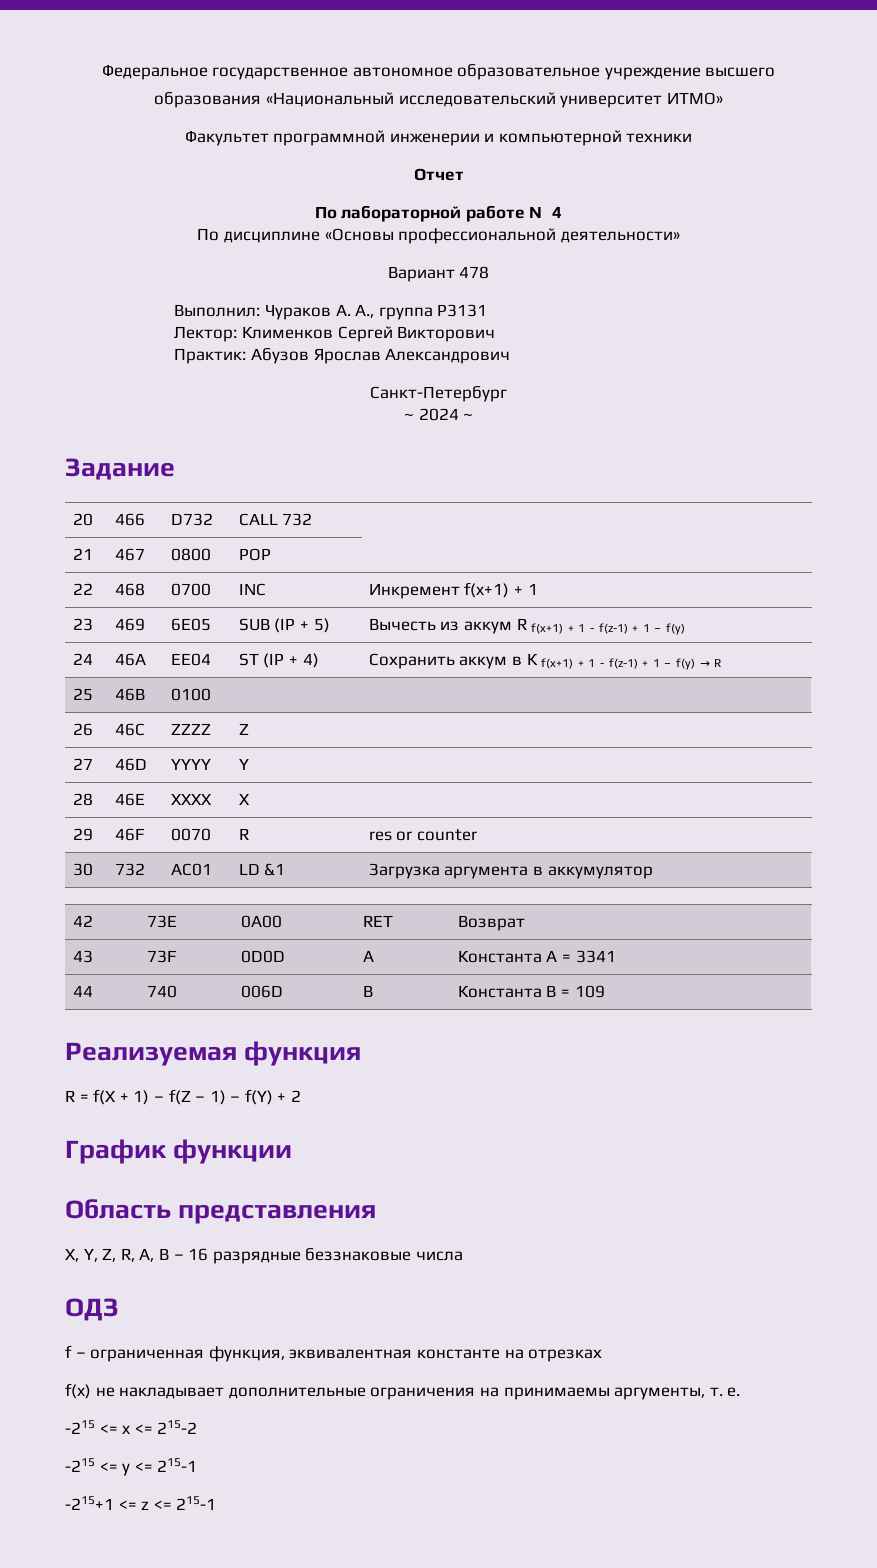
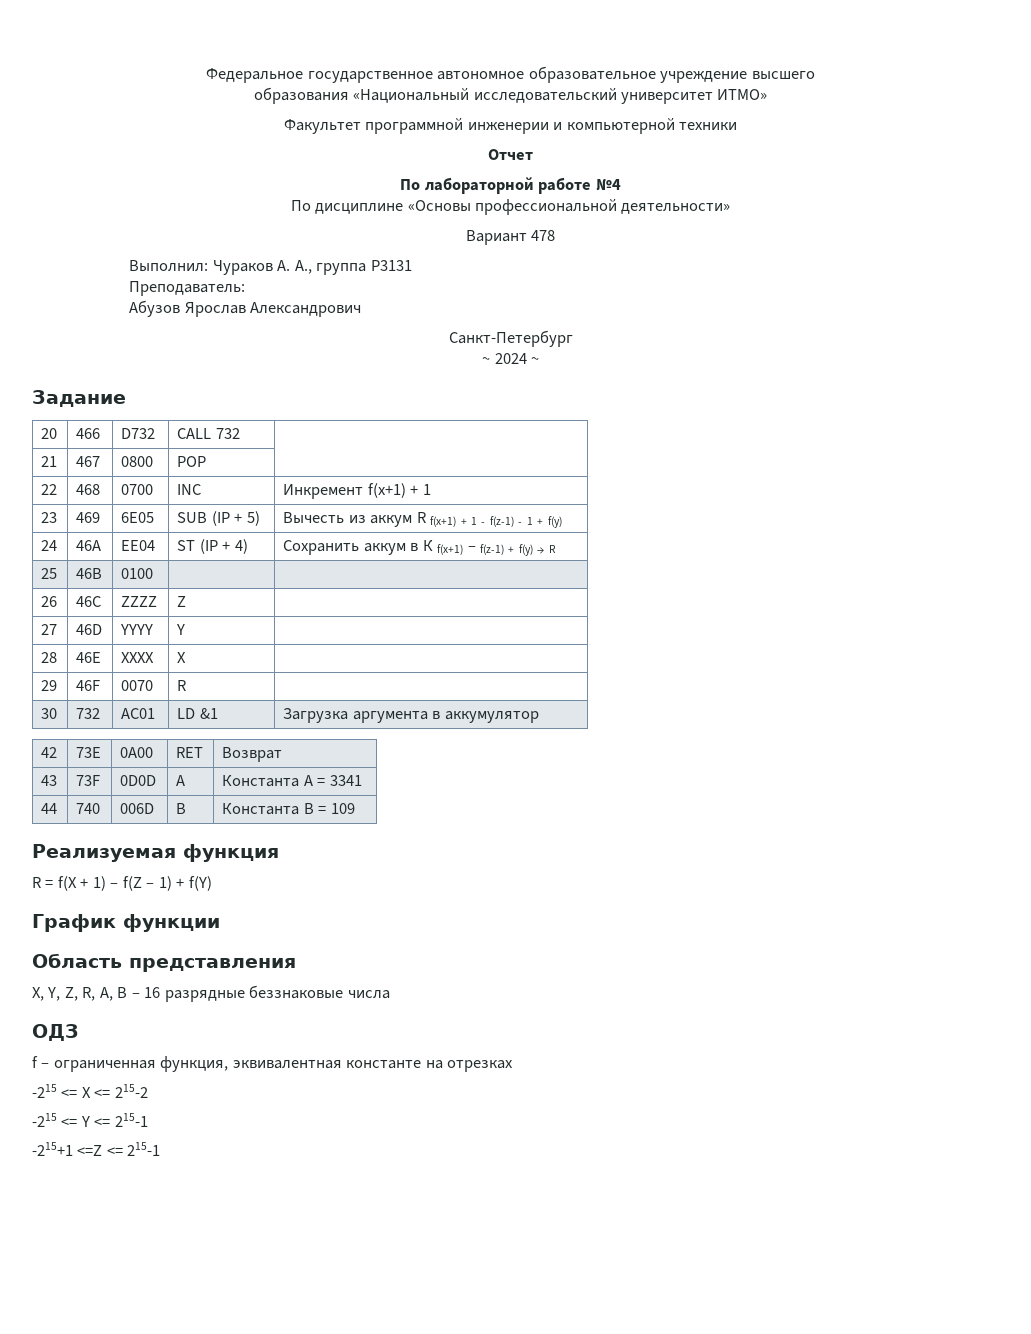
- Лектор: Клименков Сергей Викторович
- Практик: Абузов Ярослав Александрович
+ Преподаватель:
+ Абузов Ярослав Александрович
- 23 | 469 | 6E05 | SUB (IP + 5) | Вычесть из аккум R f(x+1) + 1 - f(z-1) + 1 – f(y)
+ 23 | 469 | 6E05 | SUB (IP + 5) | Вычесть из аккум R f(x+1) + 1 - f(z-1) - 1 + f(y)
- 24 | 46A | EE04 | ST (IP + 4) | Сохранить аккум в К f(x+1) + 1 - f(z-1) + 1 – f(y) → R
+ 24 | 46A | EE04 | ST (IP + 4) | Сохранить аккум в К f(x+1) – f(z-1) + f(y) → R
- 29 | 46F | 0070 | R | res or counter
+ 29 | 46F | 0070 | R |
- R = f(X + 1) – f(Z – 1) – f(Y) + 2
+ R = f(X + 1) – f(Z – 1) + f(Y)
- f(x) не накладывает дополнительные ограничения на принимаемы аргументы, т. e.
- -215 <= x <= 215-2
+ -215 <= X <= 215-2
- -215 <= y <= 215-1
+ -215 <= Y <= 215-1
- -215+1 <= z <= 215-1
+ -215+1 <=Z <= 215-1

